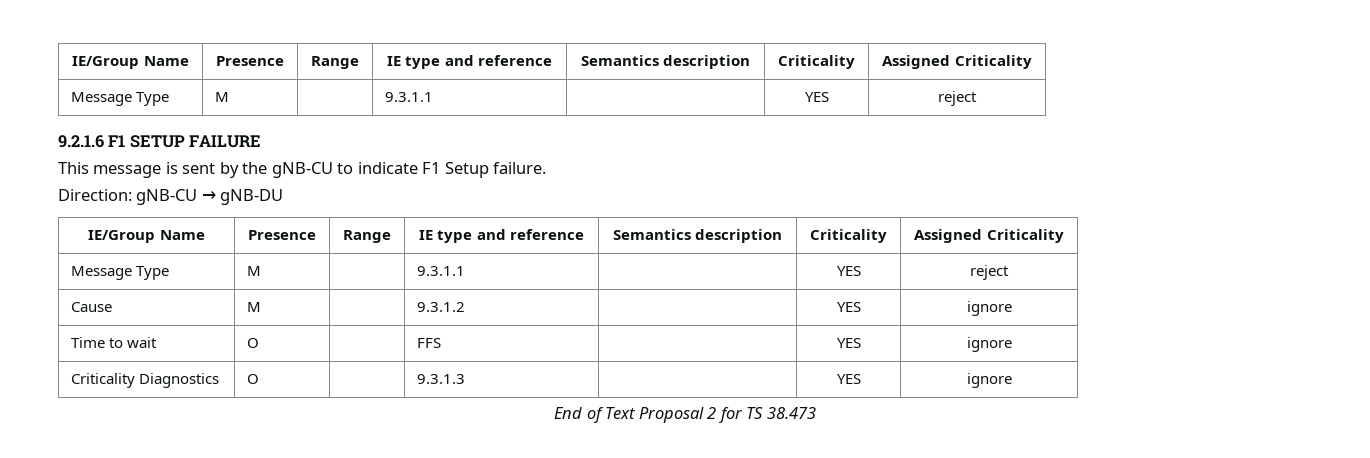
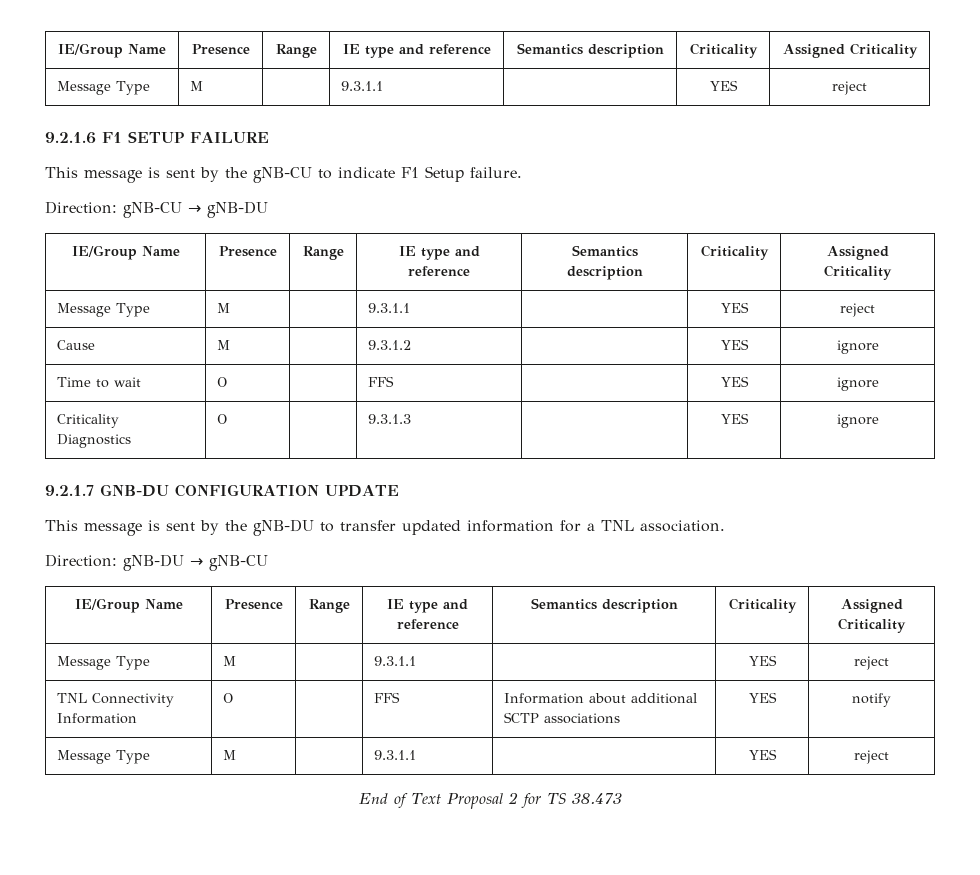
+ 9.2.1.7 GNB-DU CONFIGURATION UPDATE
+ This message is sent by the gNB-DU to transfer updated information for a TNL association.
+ Direction: gNB-DU → gNB-CU
+ IE/Group Name | Presence | Range | IE type and reference | Semantics description | Criticality | Assigned Criticality
+ Message Type | M | | 9.3.1.1 | | YES | reject
+ TNL Connectivity Information | O | | FFS | Information about additional SCTP associations | YES | notify
+ Message Type | M | | 9.3.1.1 | | YES | reject

